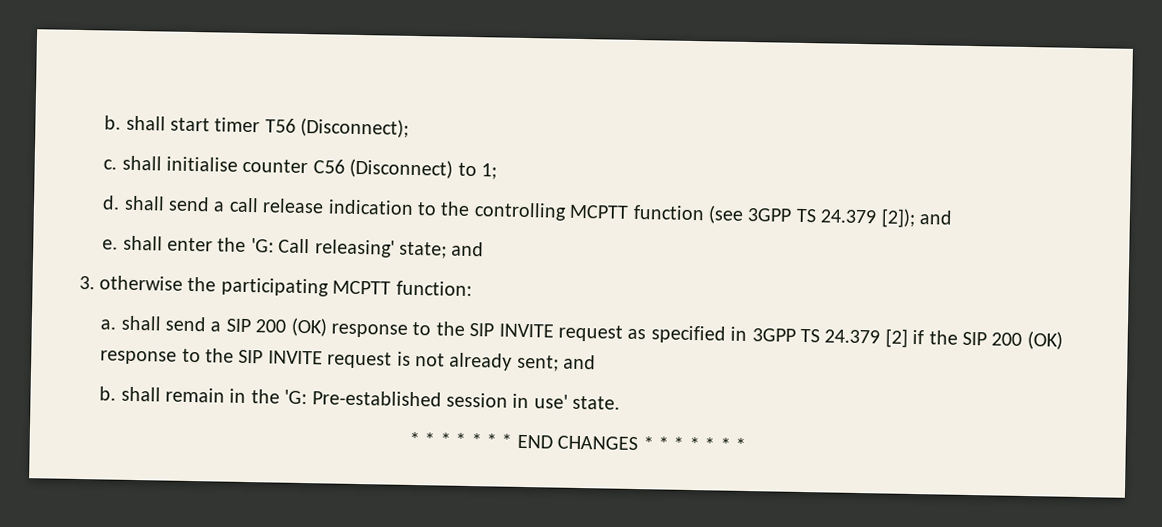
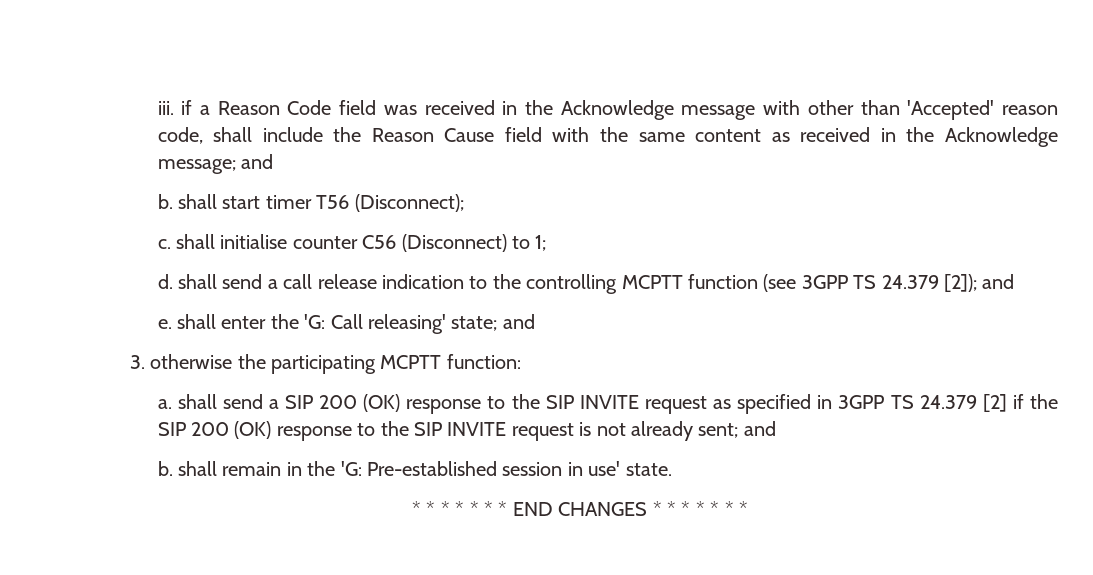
+ iii. if a Reason Code field was received in the Acknowledge message with other than 'Accepted' reason code, shall include the Reason Cause field with the same content as received in the Acknowledge message; and

